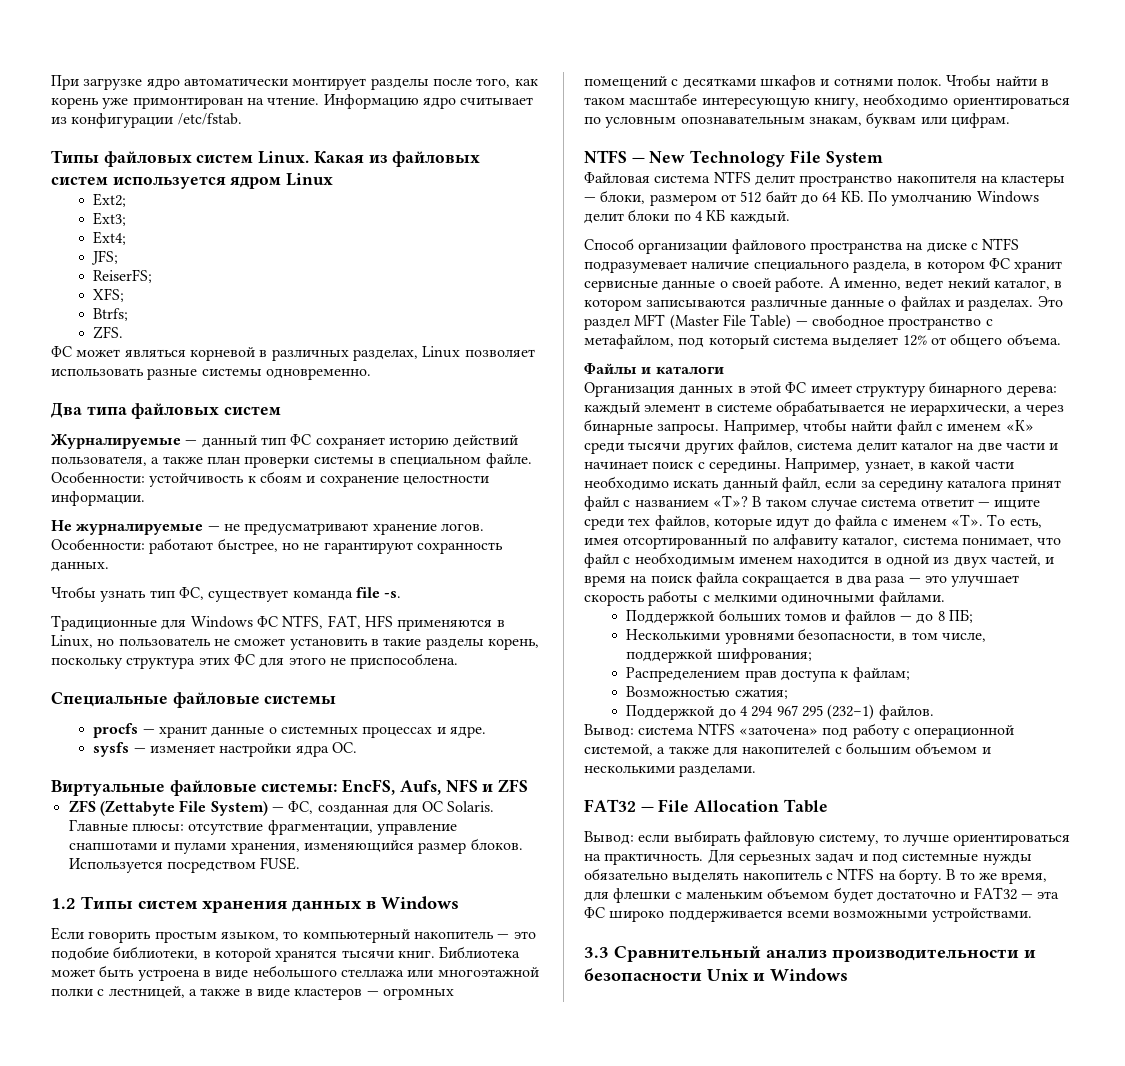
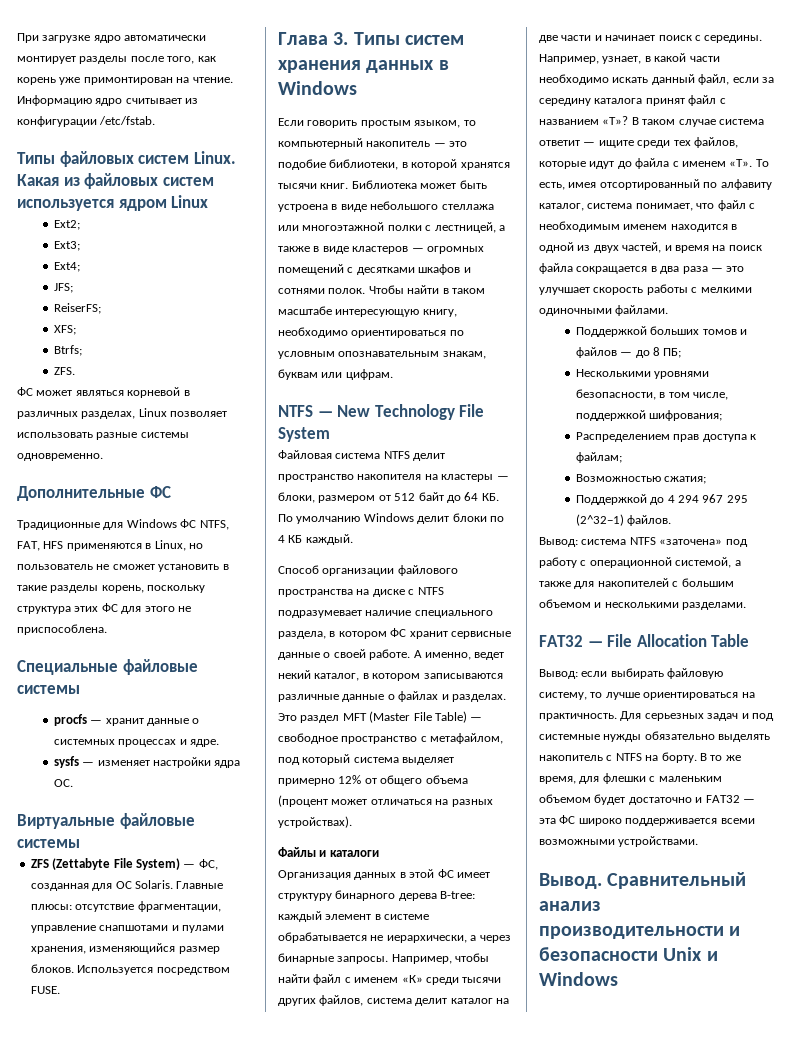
- Два типа файловых систем
- Журналируемые — данный тип ФС сохраняет историю действий пользователя, а также план проверки системы в специальном файле. Особенности: устойчивость к сбоям и сохранение целостности информации.
- Не журналируемые — не предусматривают хранение логов. Особенности: работают быстрее, но не гарантируют сохранность данных.
- Чтобы узнать тип ФС, существует команда file -s.
+ Дополнительные ФС
- Виртуальные файловые системы: EncFS, Aufs, NFS и ZFS
+ Виртуальные файловые системы
- 1.2 Типы систем хранения данных в Windows
+ Глава 3. Типы систем хранения данных в Windows
- Это раздел MFT (Master File Table) — свободное пространство с метафайлом, под который система выделяет 12% от общего объема.
+ Это раздел MFT (Master File Table) — свободное пространство с метафайлом, под который система выделяет примерно 12% от общего объема (процент может отличаться на разных устройствах).
- Организация данных в этой ФС имеет структуру бинарного дерева: каждый элемент в системе обрабатывается не иерархически, а через бинарные запросы.
+ Организация данных в этой ФС имеет структуру бинарного дерева B-tree: каждый элемент в системе обрабатывается не иерархически, а через бинарные запросы.
- Поддержкой до 4 294 967 295 (232−1) файлов.
+ Поддержкой до 4 294 967 295 (2^32−1) файлов.
- 3.3 Сравнительный анализ производительности и безопасности Unix и Windows
+ Вывод. Сравнительный анализ производительности и безопасности Unix и Windows

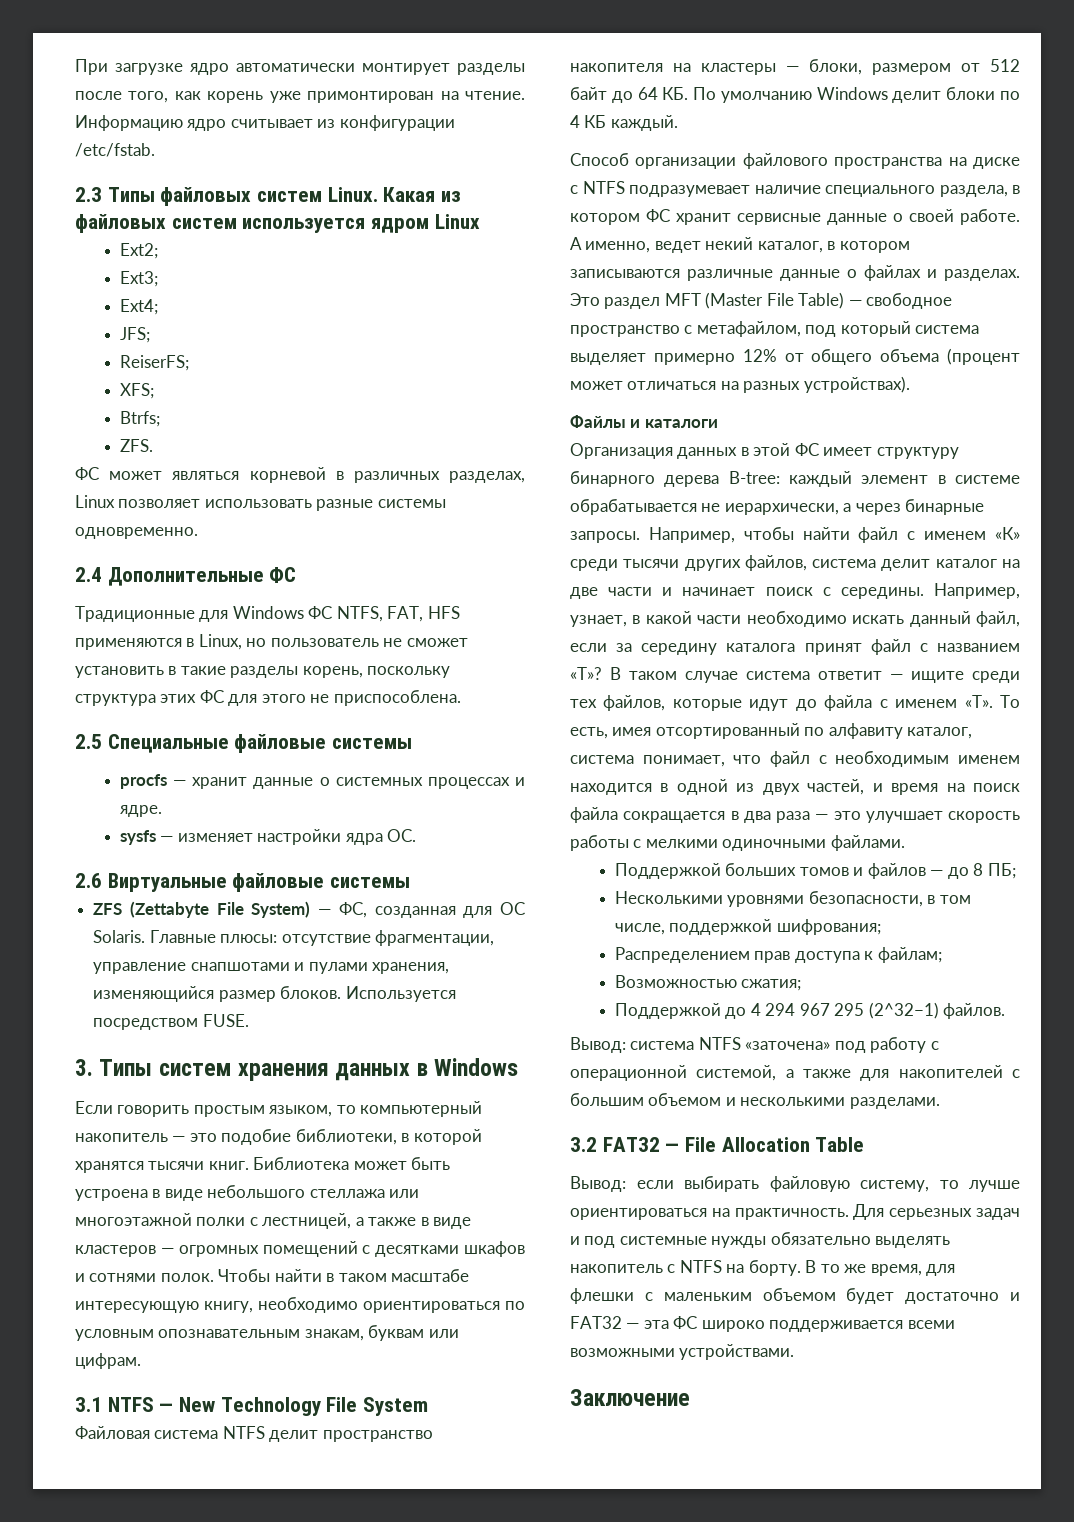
- Типы файловых систем Linux.
+ 2.3 Типы файловых систем Linux.
- Дополнительные ФС
+ 2.4 Дополнительные ФС
- Специальные файловые системы
+ 2.5 Специальные файловые системы
- Виртуальные файловые системы
+ 2.6 Виртуальные файловые системы
- Глава 3. Типы систем хранения данных в Windows
+ 3. Типы систем хранения данных в Windows
- NTFS — New Technology File System
+ 3.1 NTFS — New Technology File System
- FAT32 — File Allocation Table
+ 3.2 FAT32 — File Allocation Table
- Вывод. Сравнительный анализ производительности и безопасности Unix и Windows
+ Заключение

